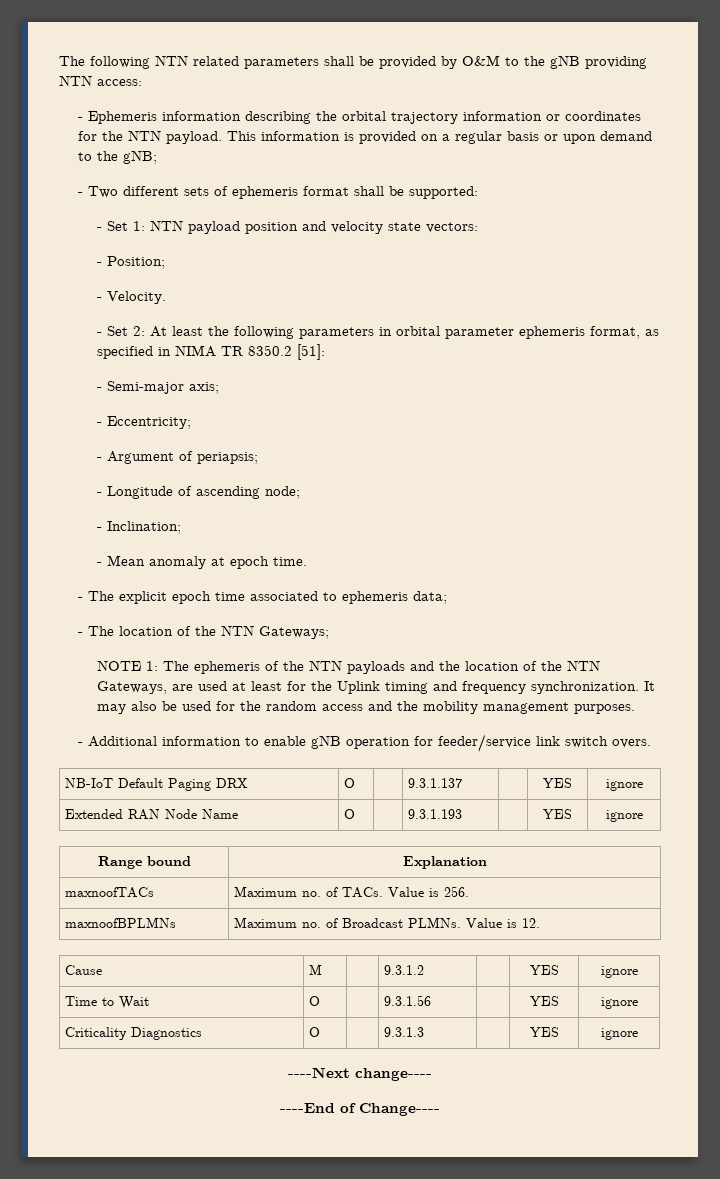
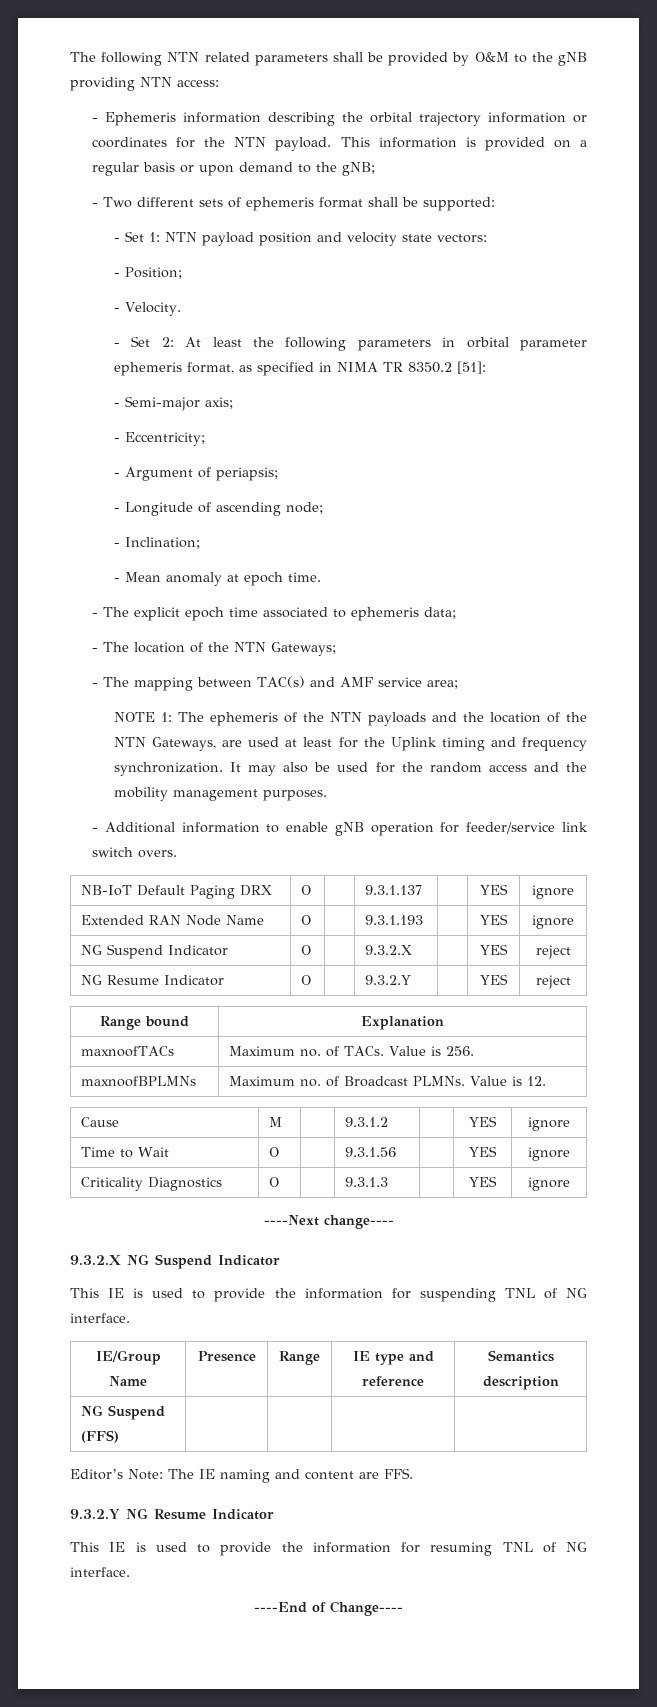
+ - The mapping between TAC(s) and AMF service area;
+ NG Suspend Indicator | O | | 9.3.2.X | | YES | reject
+ NG Resume Indicator | O | | 9.3.2.Y | | YES | reject
+ 9.3.2.X NG Suspend Indicator
+ This IE is used to provide the information for suspending TNL of NG interface.
+ IE/Group Name | Presence | Range | IE type and reference | Semantics description
+ NG Suspend (FFS) | | | |
+ Editor’s Note: The IE naming and content are FFS.
+ 9.3.2.Y NG Resume Indicator
+ This IE is used to provide the information for resuming TNL of NG interface.

